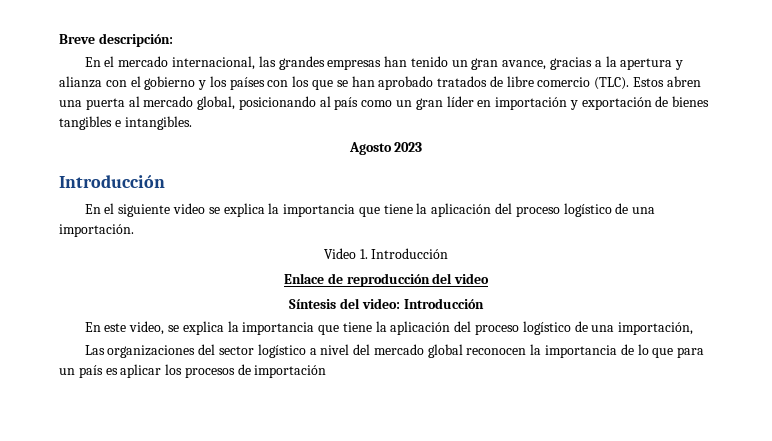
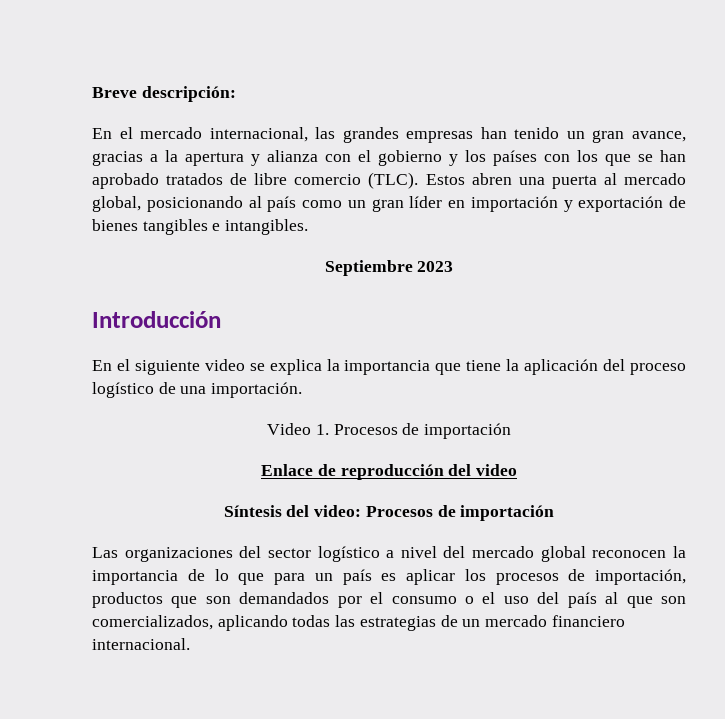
- Agosto 2023
+ Septiembre 2023
- Video 1. Introducción
+ Video 1. Procesos de importación
- Síntesis del video: Introducción
- En este video, se explica la importancia que tiene la aplicación del proceso logístico de una importación,
+ Síntesis del video: Procesos de importación
- Las organizaciones del sector logístico a nivel del mercado global reconocen la importancia de lo que para un país es aplicar los procesos de importación
+ Las organizaciones del sector logístico a nivel del mercado global reconocen la importancia de lo que para un país es aplicar los procesos de importación, productos que son demandados por el consumo o el uso del país al que son comercializados, aplicando todas las estrategias de un mercado financiero internacional.

